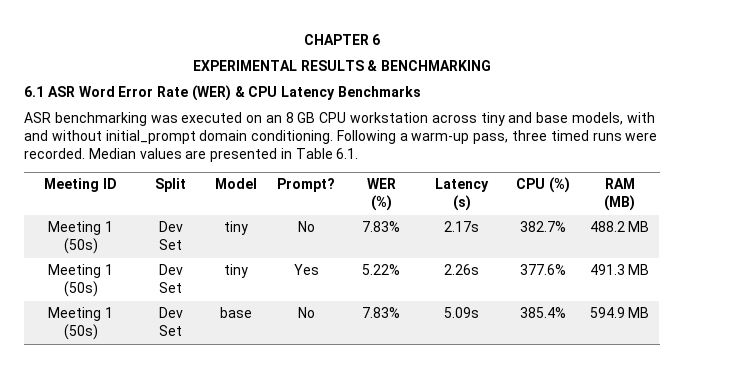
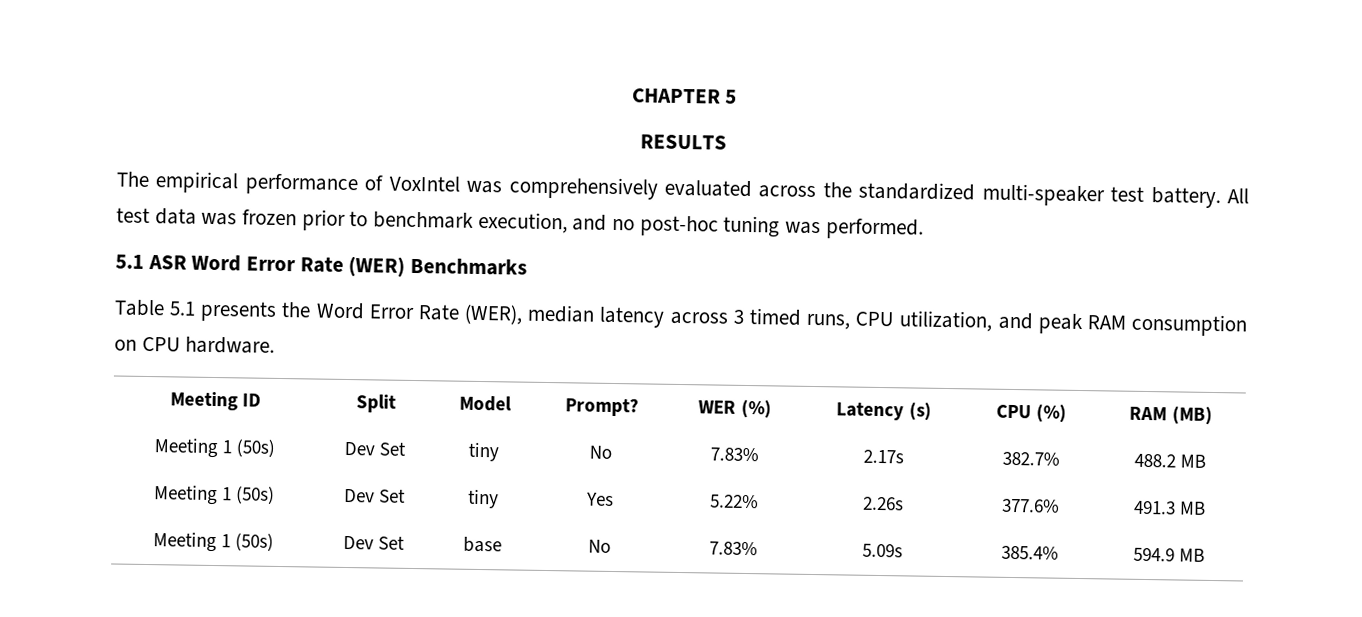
- CHAPTER 6
- EXPERIMENTAL RESULTS & BENCHMARKING
- 6.1 ASR Word Error Rate (WER) & CPU Latency Benchmarks
- ASR benchmarking was executed on an 8 GB CPU workstation across tiny and base models, with and without initial_prompt domain conditioning. Following a warm-up pass, three timed runs were recorded. Median values are presented in Table 6.1.
+ CHAPTER 5
+ RESULTS
+ The empirical performance of VoxIntel was comprehensively evaluated across the standardized multi-speaker test battery. All test data was frozen prior to benchmark execution, and no post-hoc tuning was performed.
+ 5.1 ASR Word Error Rate (WER) Benchmarks
+ Table 5.1 presents the Word Error Rate (WER), median latency across 3 timed runs, CPU utilization, and peak RAM consumption on CPU hardware.

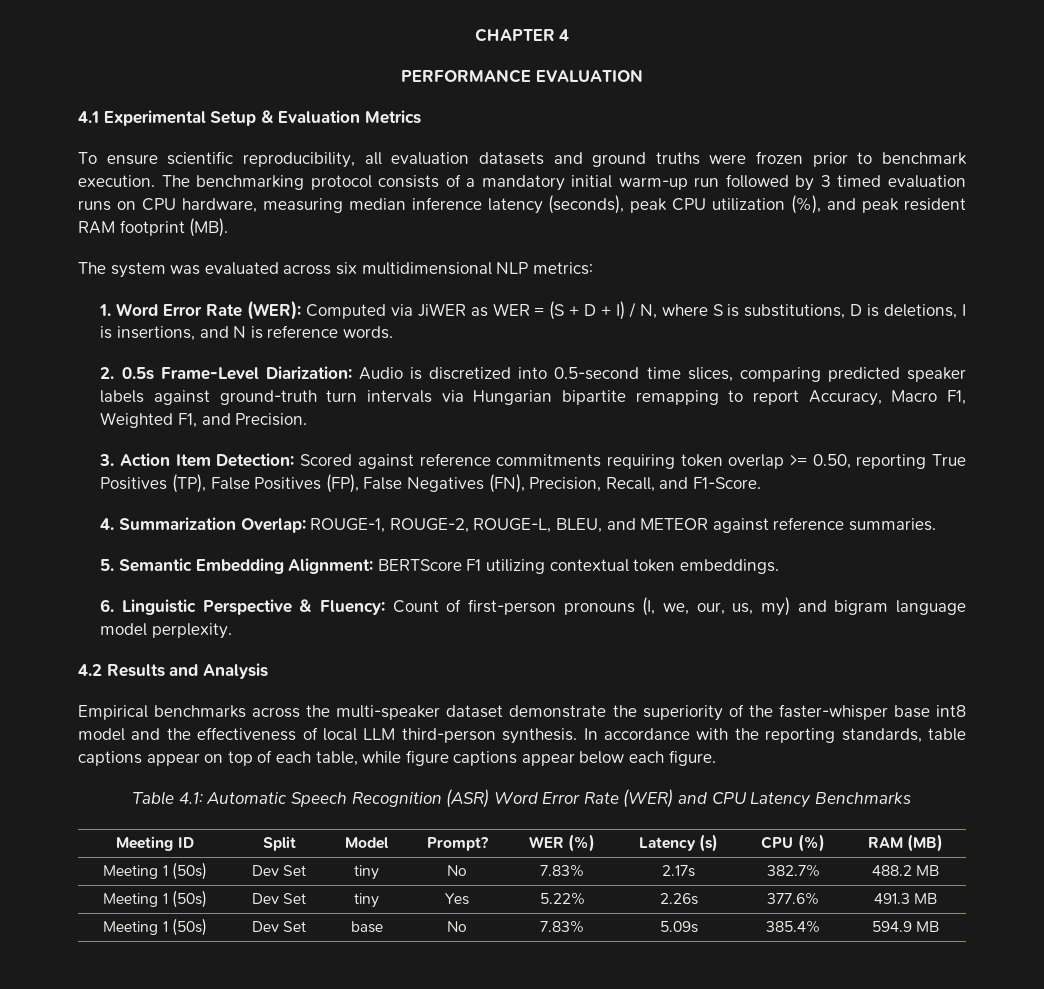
- CHAPTER 5
- RESULTS
- The empirical performance of VoxIntel was comprehensively evaluated across the standardized multi-speaker test battery. All test data was frozen prior to benchmark execution, and no post-hoc tuning was performed.
- 5.1 ASR Word Error Rate (WER) Benchmarks
- Table 5.1 presents the Word Error Rate (WER), median latency across 3 timed runs, CPU utilization, and peak RAM consumption on CPU hardware.
+ CHAPTER 4
+ PERFORMANCE EVALUATION
+ 4.1 Experimental Setup & Evaluation Metrics
+ To ensure scientific reproducibility, all evaluation datasets and ground truths were frozen prior to benchmark execution. The benchmarking protocol consists of a mandatory initial warm-up run followed by 3 timed evaluation runs on CPU hardware, measuring median inference latency (seconds), peak CPU utilization (%), and peak resident RAM footprint (MB).
+ The system was evaluated across six multidimensional NLP metrics:
+ 1. Word Error Rate (WER): Computed via JiWER as WER = (S + D + I) / N, where S is substitutions, D is deletions, I is insertions, and N is reference words.
+ 2. 0.5s Frame-Level Diarization: Audio is discretized into 0.5-second time slices, comparing predicted speaker labels against ground-truth turn intervals via Hungarian bipartite remapping to report Accuracy, Macro F1, Weighted F1, and Precision.
+ 3. Action Item Detection: Scored against reference commitments requiring token overlap >= 0.50, reporting True Positives (TP), False Positives (FP), False Negatives (FN), Precision, Recall, and F1-Score.
+ 4. Summarization Overlap: ROUGE-1, ROUGE-2, ROUGE-L, BLEU, and METEOR against reference summaries.
+ 5. Semantic Embedding Alignment: BERTScore F1 utilizing contextual token embeddings.
+ 6. Linguistic Perspective & Fluency: Count of first-person pronouns (I, we, our, us, my) and bigram language model perplexity.
+ 4.2 Results and Analysis
+ Empirical benchmarks across the multi-speaker dataset demonstrate the superiority of the faster-whisper base int8 model and the effectiveness of local LLM third-person synthesis. In accordance with the reporting standards, table captions appear on top of each table, while figure captions appear below each figure.
+ Table 4.1: Automatic Speech Recognition (ASR) Word Error Rate (WER) and CPU Latency Benchmarks

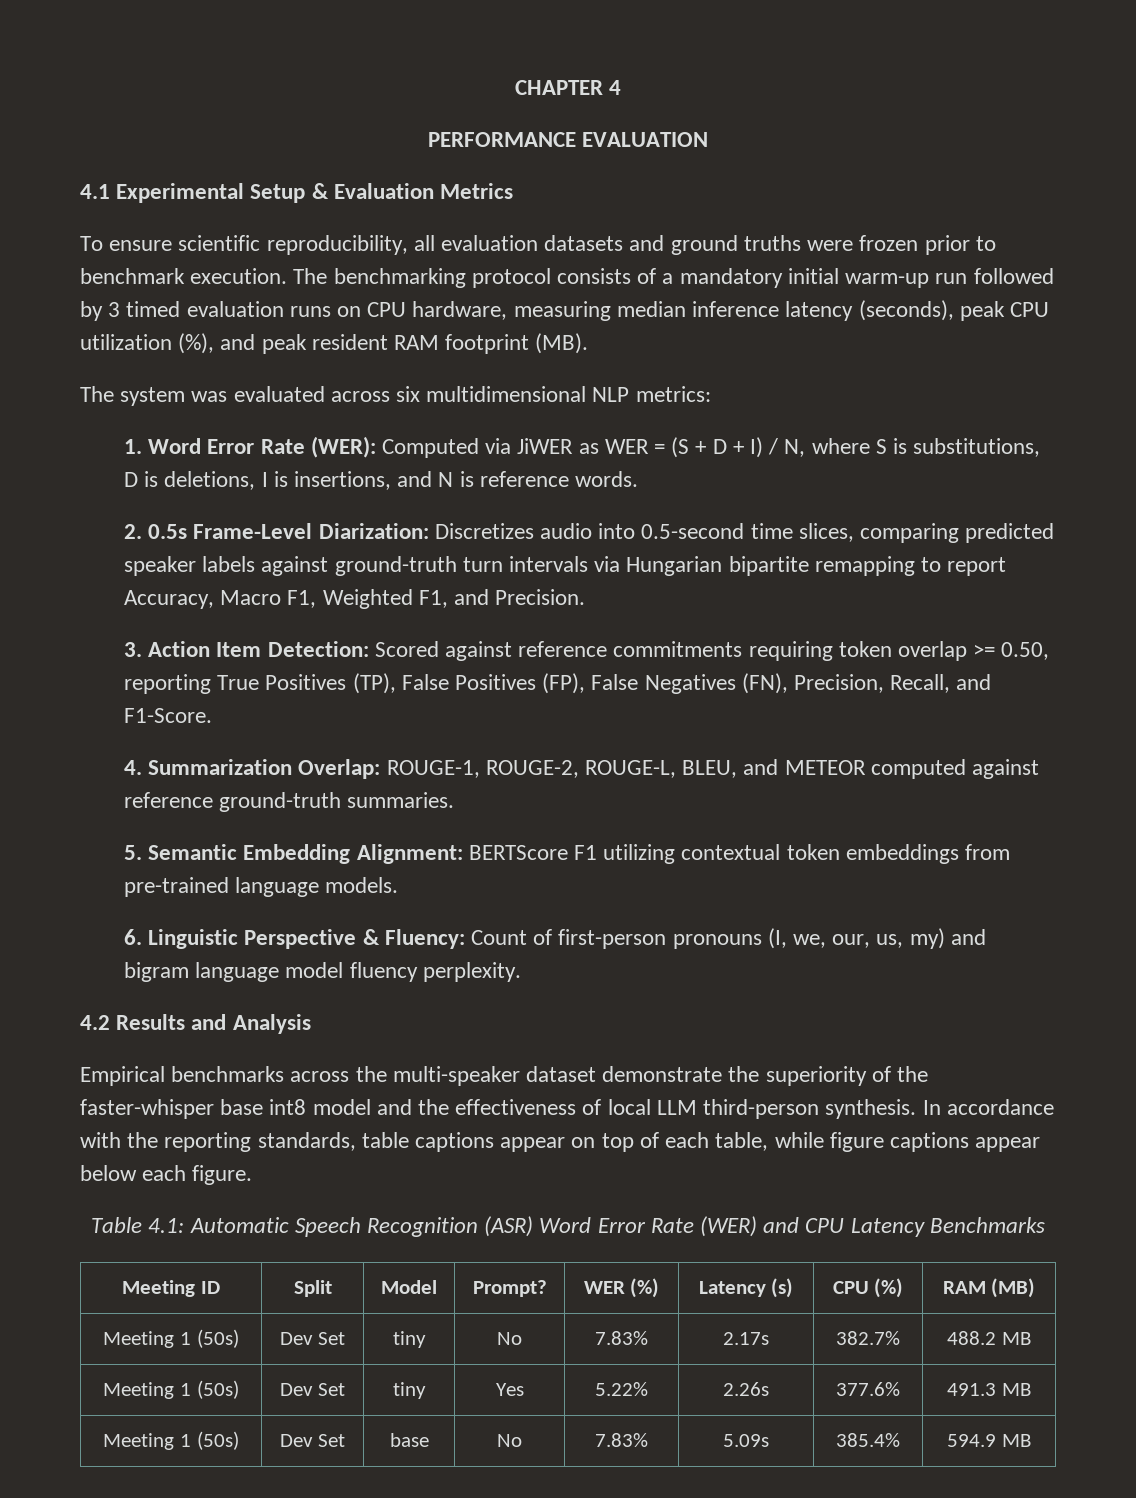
- 2. 0.5s Frame-Level Diarization: Audio is discretized into 0.5-second time slices, comparing predicted speaker labels against ground-truth turn intervals via Hungarian bipartite remapping to report Accuracy, Macro F1, Weighted F1, and Precision.
+ 2. 0.5s Frame-Level Diarization: Discretizes audio into 0.5-second time slices, comparing predicted speaker labels against ground-truth turn intervals via Hungarian bipartite remapping to report Accuracy, Macro F1, Weighted F1, and Precision.
- 4. Summarization Overlap: ROUGE-1, ROUGE-2, ROUGE-L, BLEU, and METEOR against reference summaries.
+ 4. Summarization Overlap: ROUGE-1, ROUGE-2, ROUGE-L, BLEU, and METEOR computed against reference ground-truth summaries.
- 5. Semantic Embedding Alignment: BERTScore F1 utilizing contextual token embeddings.
+ 5. Semantic Embedding Alignment: BERTScore F1 utilizing contextual token embeddings from pre-trained language models.
- 6. Linguistic Perspective & Fluency: Count of first-person pronouns (I, we, our, us, my) and bigram language model perplexity.
+ 6. Linguistic Perspective & Fluency: Count of first-person pronouns (I, we, our, us, my) and bigram language model fluency perplexity.

